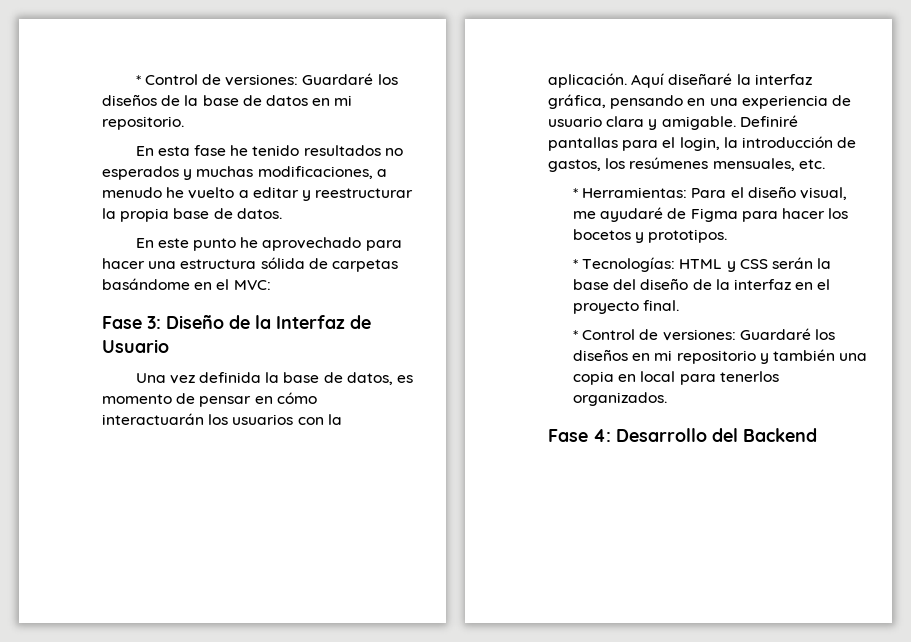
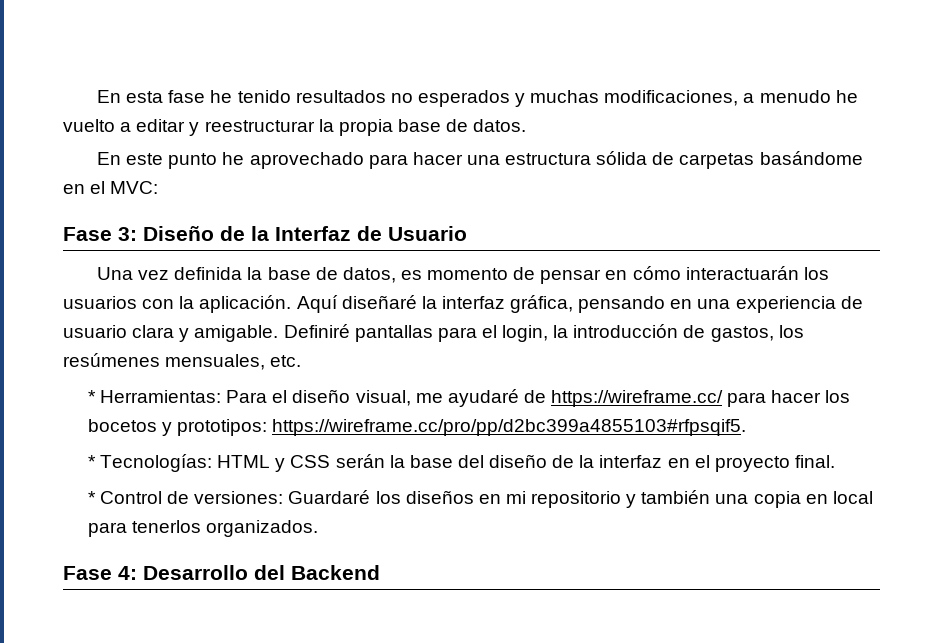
- * Control de versiones: Guardaré los diseños de la base de datos en mi repositorio.
- * Herramientas: Para el diseño visual, me ayudaré de Figma para hacer los bocetos y prototipos.
+ * Herramientas: Para el diseño visual, me ayudaré de https://wireframe.cc/ para hacer los bocetos y prototipos: https://wireframe.cc/pro/pp/d2bc399a4855103#rfpsqif5.

